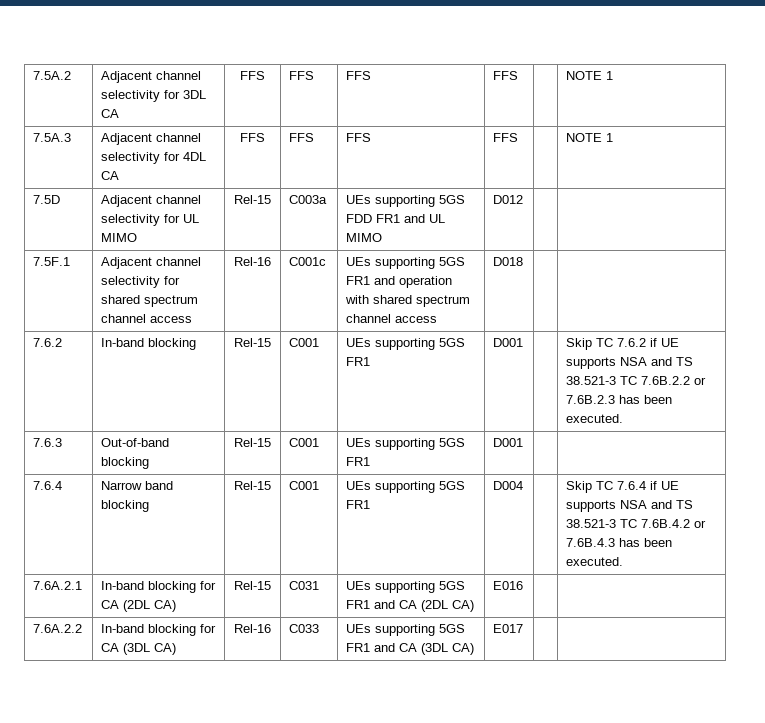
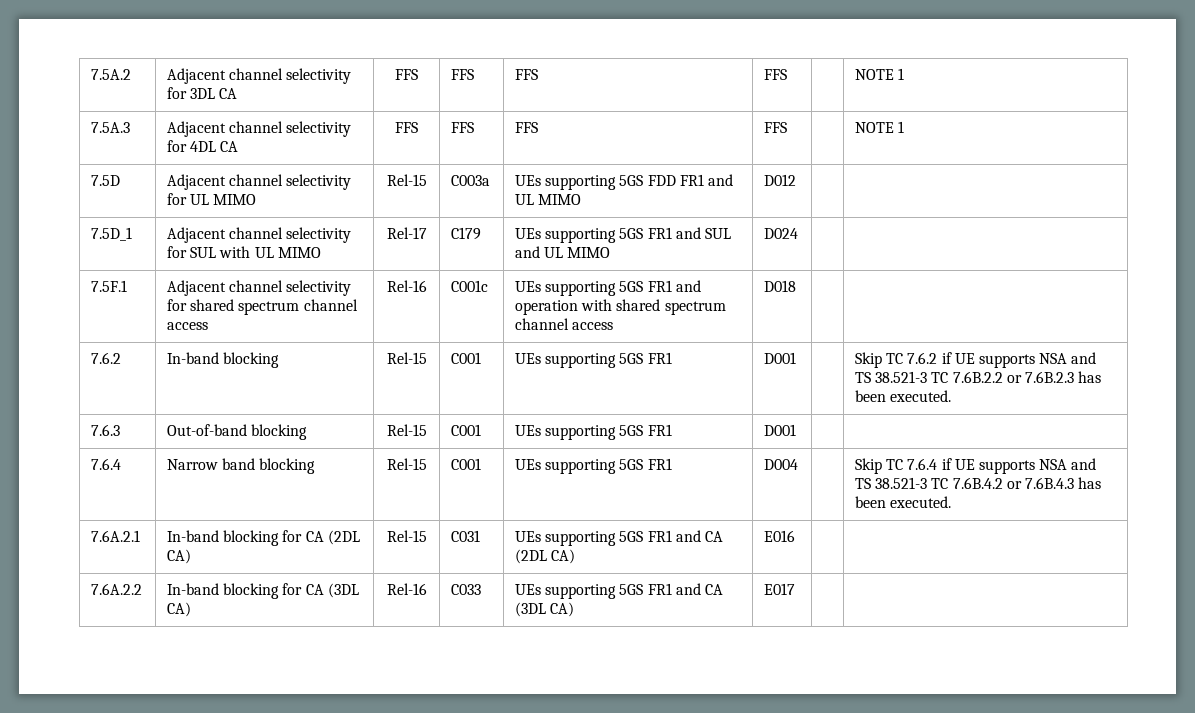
+ 7.5D_1 | Adjacent channel selectivity for SUL with UL MIMO | Rel-17 | C179 | UEs supporting 5GS FR1 and SUL and UL MIMO | D024 | |

